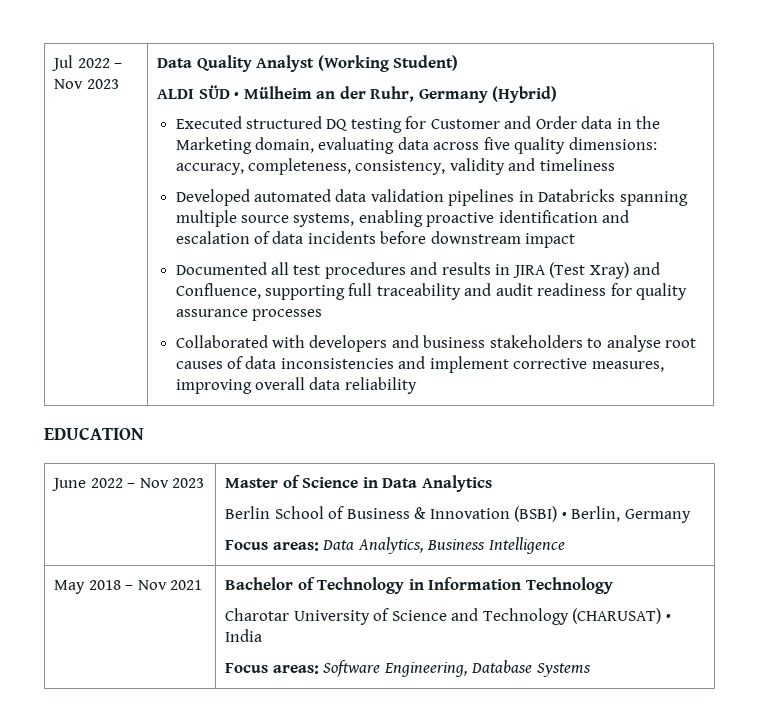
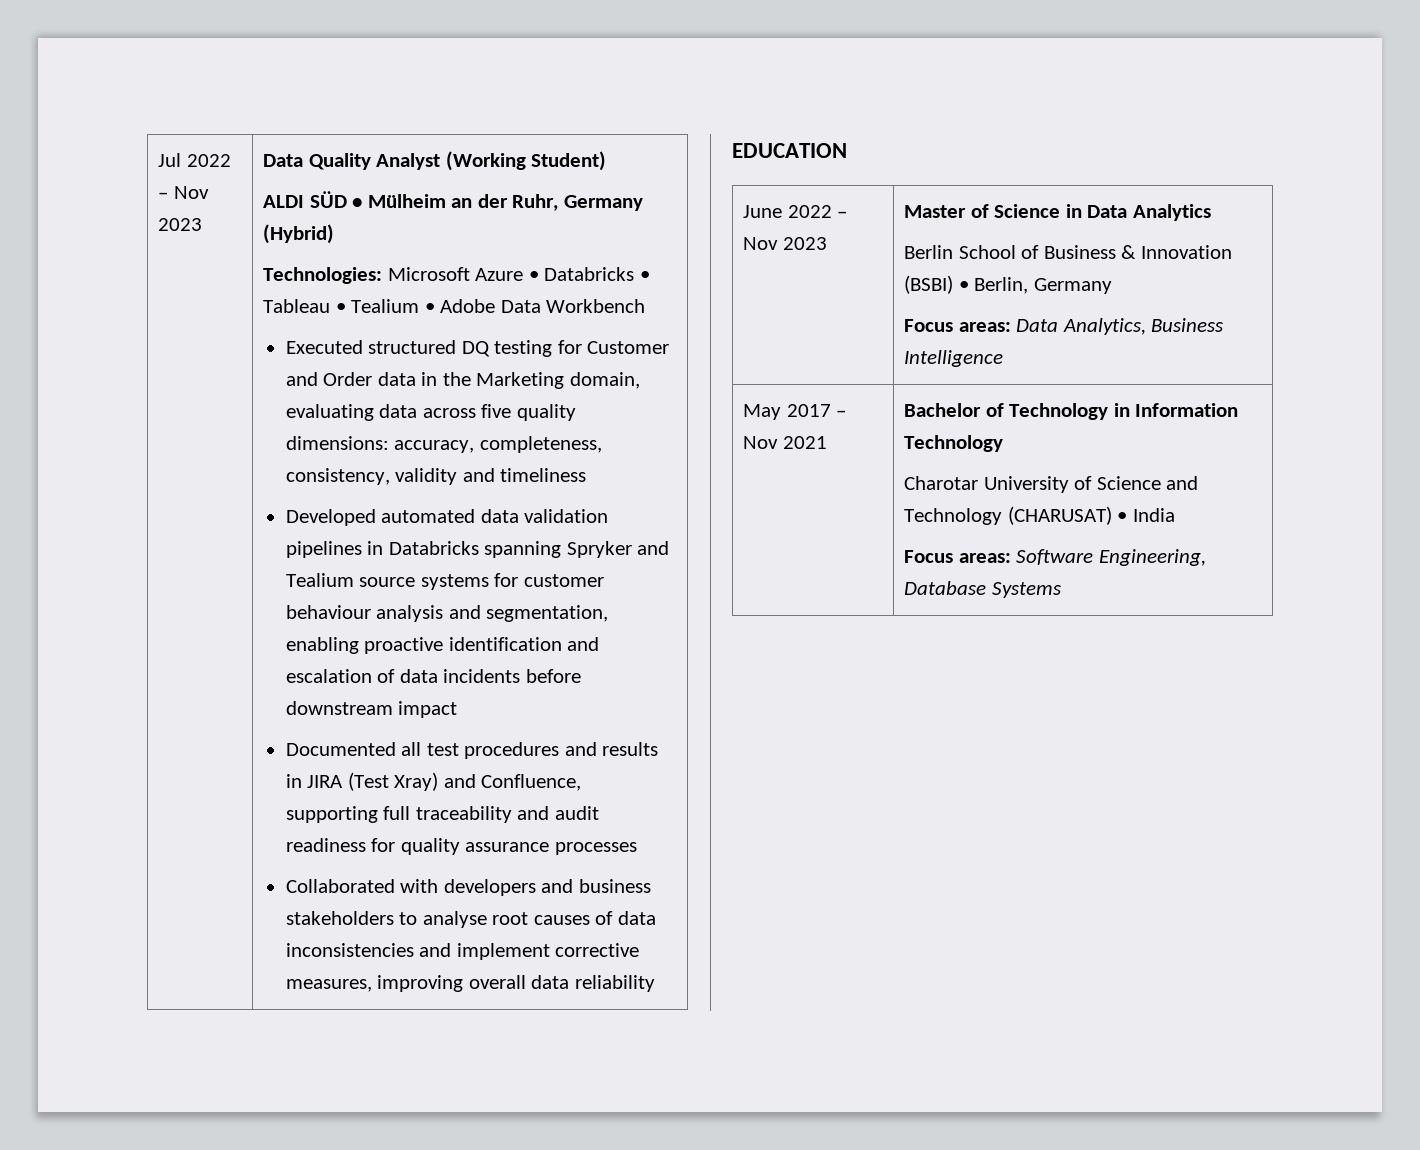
+ Technologies: Microsoft Azure • Databricks • Tableau • Tealium • Adobe Data Workbench
- Developed automated data validation pipelines in Databricks spanning multiple source systems, enabling proactive identification and escalation of data incidents before downstream impact
+ Developed automated data validation pipelines in Databricks spanning Spryker and Tealium source systems for customer behaviour analysis and segmentation, enabling proactive identification and escalation of data incidents before downstream impact
- May 2018 – Nov 2021 | Bachelor of Technology in Information Technology
+ May 2017 – Nov 2021 | Bachelor of Technology in Information Technology

